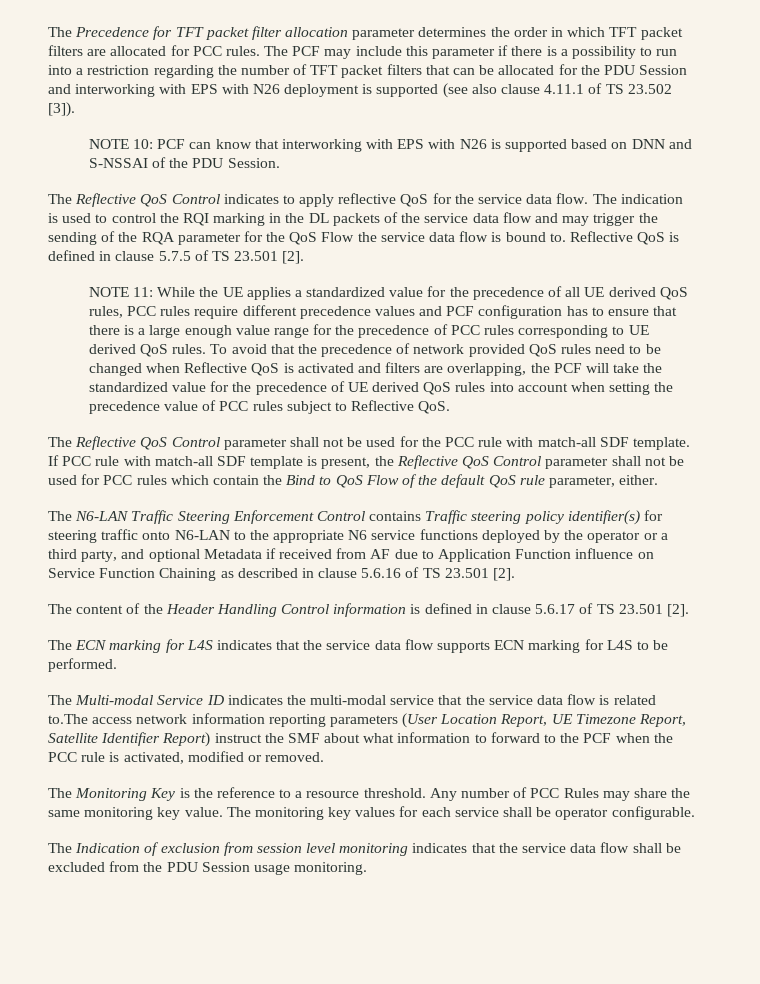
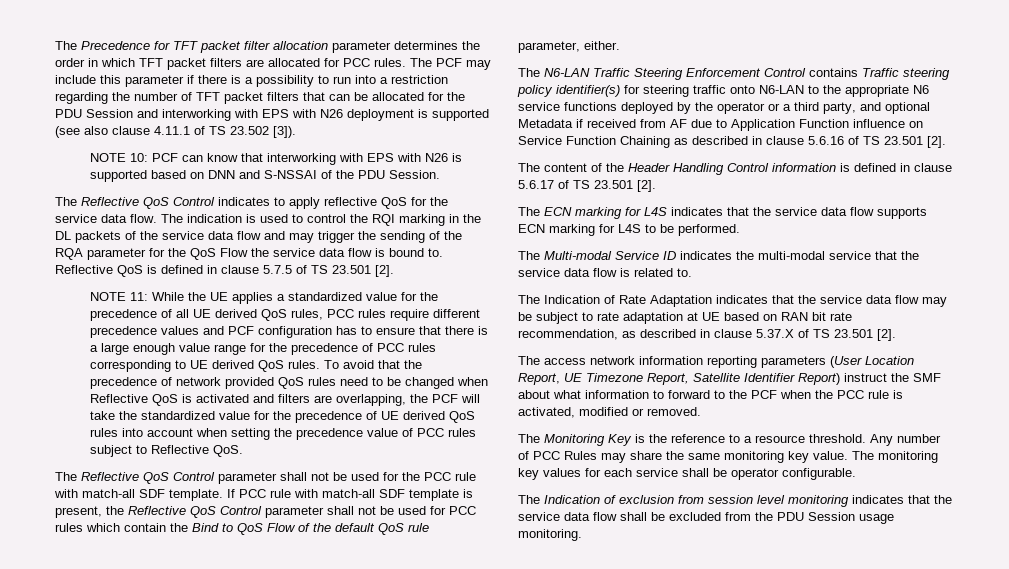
- The Multi-modal Service ID indicates the multi-modal service that the service data flow is related to.The access network information reporting parameters (User Location Report, UE Timezone Report, Satellite Identifier Report) instruct the SMF about what information to forward to the PCF when the PCC rule is activated, modified or removed.
+ The Multi-modal Service ID indicates the multi-modal service that the service data flow is related to.
+ The Indication of Rate Adaptation indicates that the service data flow may be subject to rate adaptation at UE based on RAN bit rate recommendation, as described in clause 5.37.X of TS 23.501 [2].
+ The access network information reporting parameters (User Location Report, UE Timezone Report, Satellite Identifier Report) instruct the SMF about what information to forward to the PCF when the PCC rule is activated, modified or removed.

